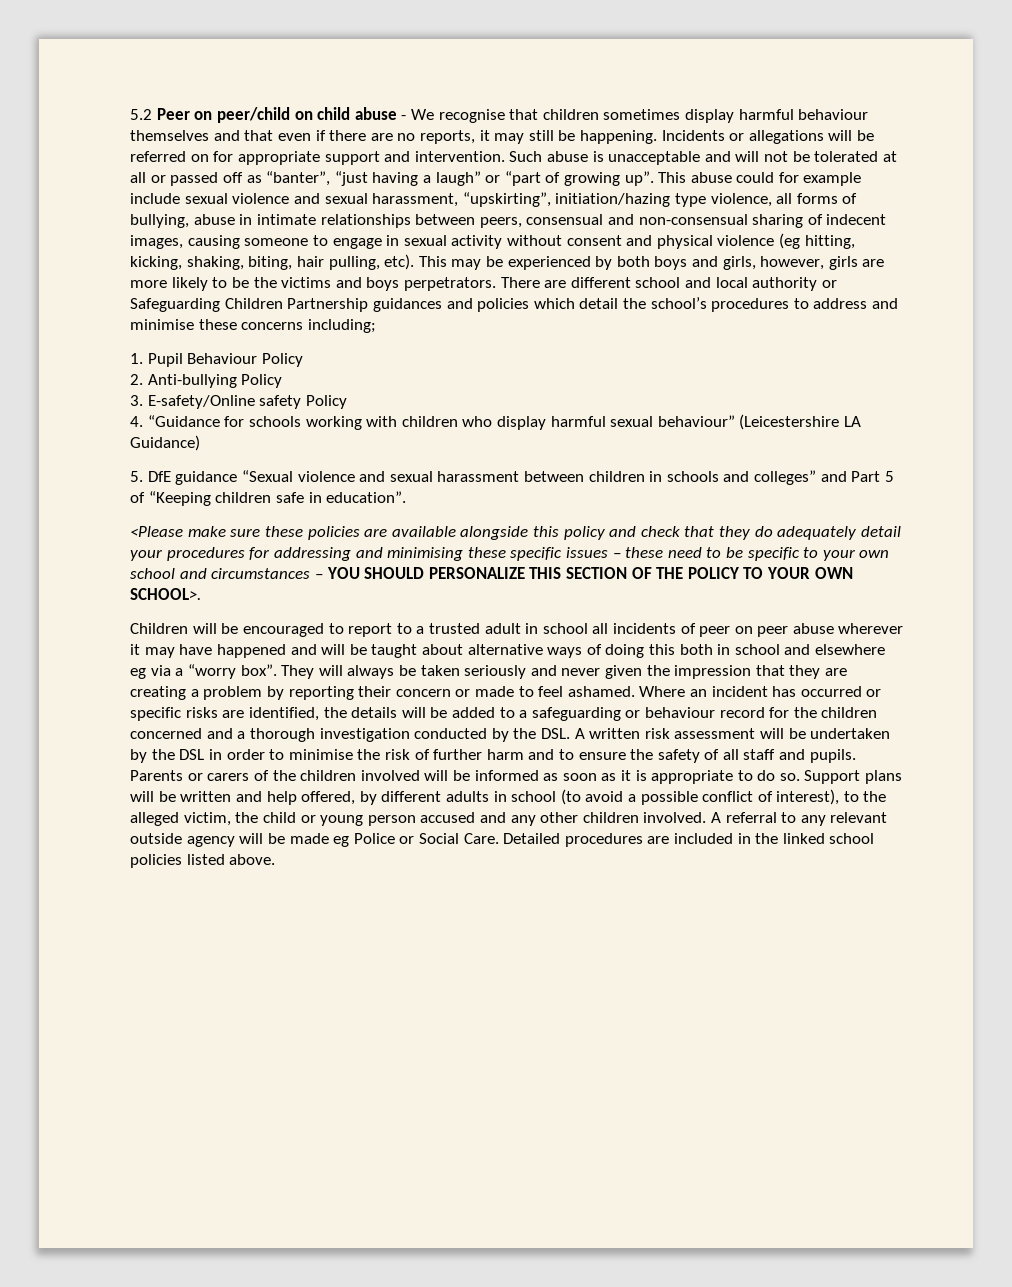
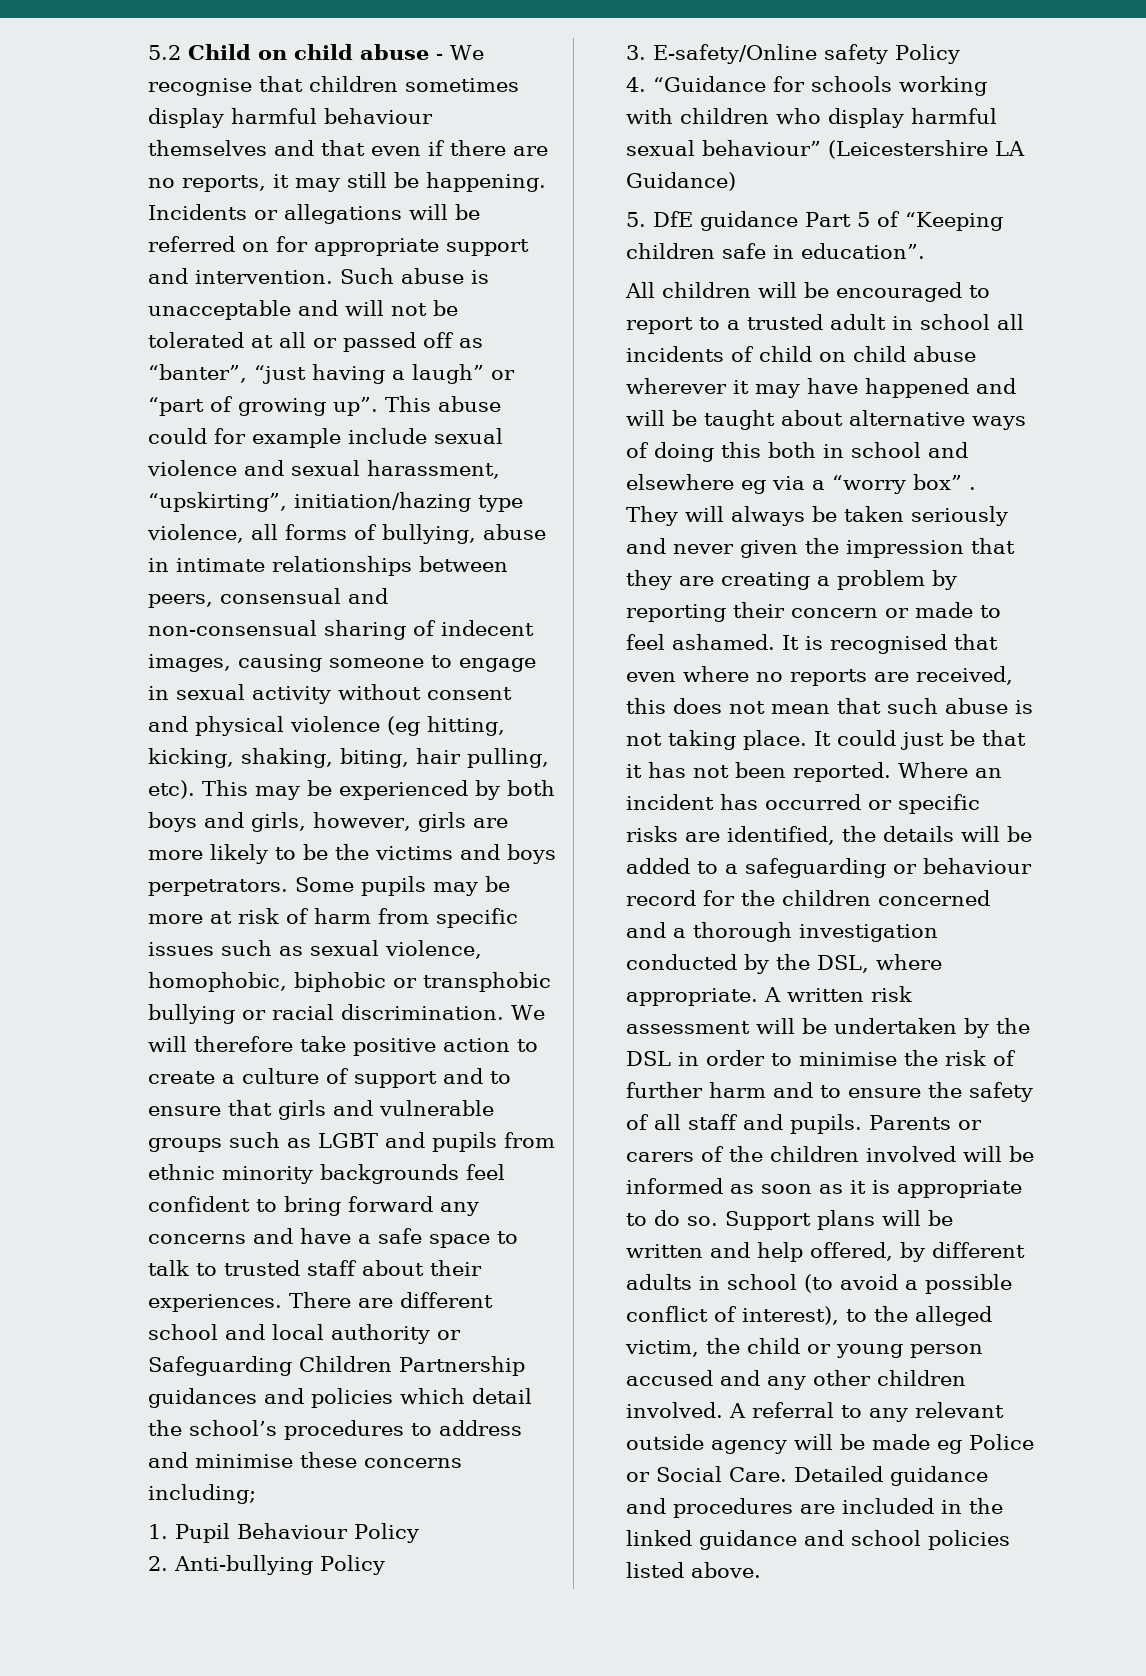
- 5.2 Peer on peer/child on child abuse - We recognise that children sometimes display harmful behaviour themselves and that even if there are no reports, it may still be happening.
+ 5.2 Child on child abuse - We recognise that children sometimes display harmful behaviour themselves and that even if there are no reports, it may still be happening.
+ Some pupils may be more at risk of harm from specific issues such as sexual violence, homophobic, biphobic or transphobic bullying or racial discrimination. We will therefore take positive action to create a culture of support and to ensure that girls and vulnerable groups such as LGBT and pupils from ethnic minority backgrounds feel confident to bring forward any concerns and have a safe space to talk to trusted staff about their experiences.
- 5. DfE guidance “Sexual violence and sexual harassment between children in schools and colleges” and Part 5 of “Keeping children safe in education”.
+ 5. DfE guidance Part 5 of “Keeping children safe in education”.
- <Please make sure these policies are available alongside this policy and check that they do adequately detail your procedures for addressing and minimising these specific issues – these need to be specific to your own school and circumstances – YOU SHOULD PERSONALIZE THIS SECTION OF THE POLICY TO YOUR OWN SCHOOL>.
- Children will be encouraged to report to a trusted adult in school all incidents of peer on peer abuse wherever it may have happened and will be taught about alternative ways of doing this both in school and elsewhere eg via a “worry box”.
+ All children will be encouraged to report to a trusted adult in school all incidents of child on child abuse wherever it may have happened and will be taught about alternative ways of doing this both in school and elsewhere eg via a “worry box” .
+ It is recognised that even where no reports are received, this does not mean that such abuse is not taking place. It could just be that it has not been reported.
- Where an incident has occurred or specific risks are identified, the details will be added to a safeguarding or behaviour record for the children concerned and a thorough investigation conducted by the DSL. A written risk assessment will be undertaken by the DSL in order to minimise the risk of further harm and to ensure the safety of all staff and pupils.
+ Where an incident has occurred or specific risks are identified, the details will be added to a safeguarding or behaviour record for the children concerned and a thorough investigation conducted by the DSL, where appropriate. A written risk assessment will be undertaken by the DSL in order to minimise the risk of further harm and to ensure the safety of all staff and pupils.
- Detailed procedures are included in the linked school policies listed above.
+ Detailed guidance and procedures are included in the linked guidance and school policies listed above.

